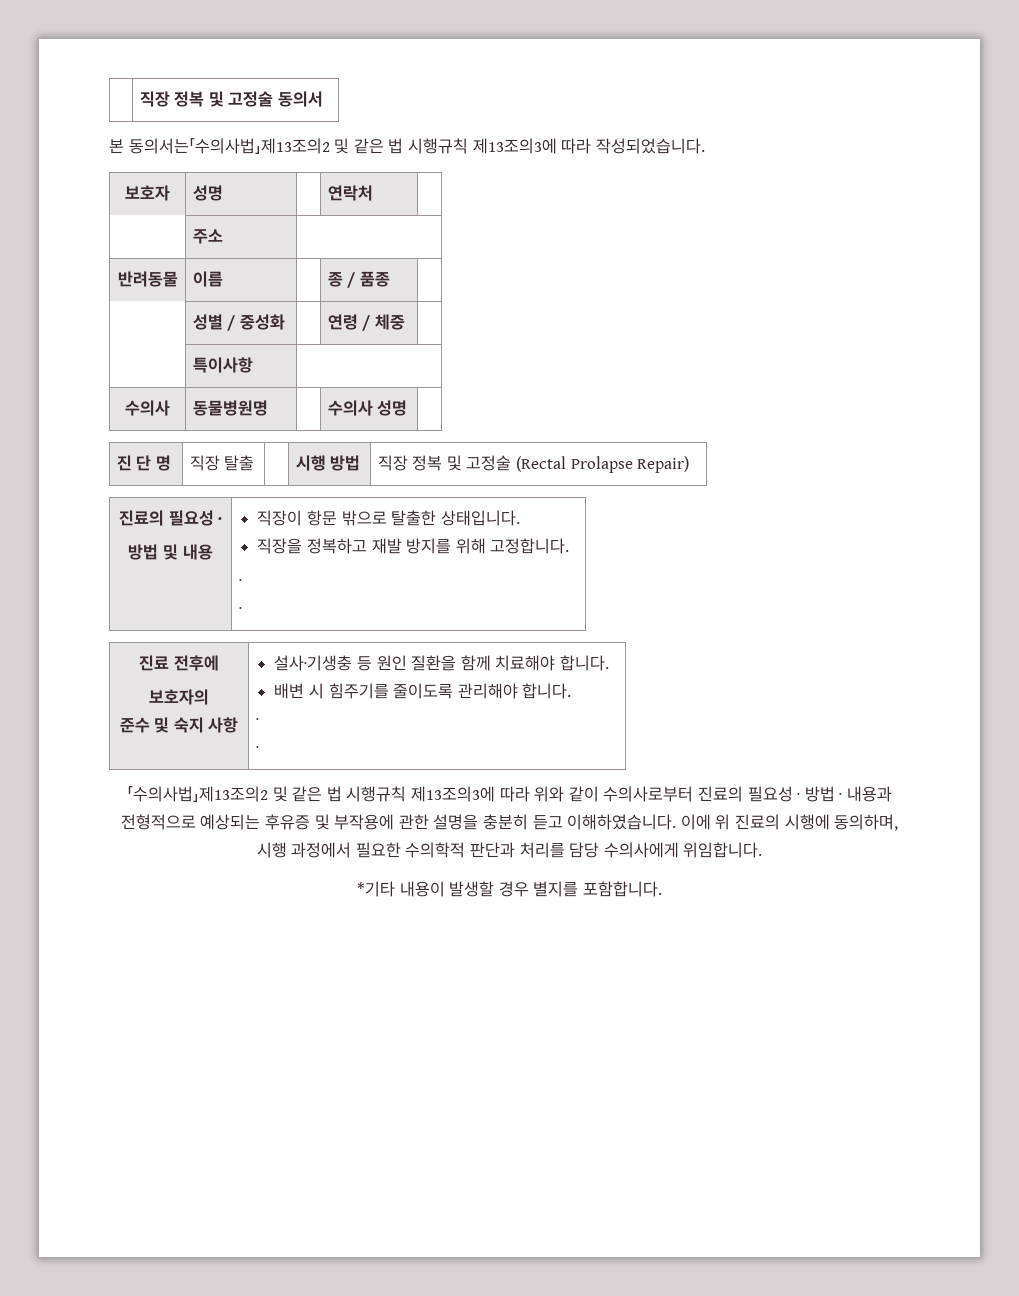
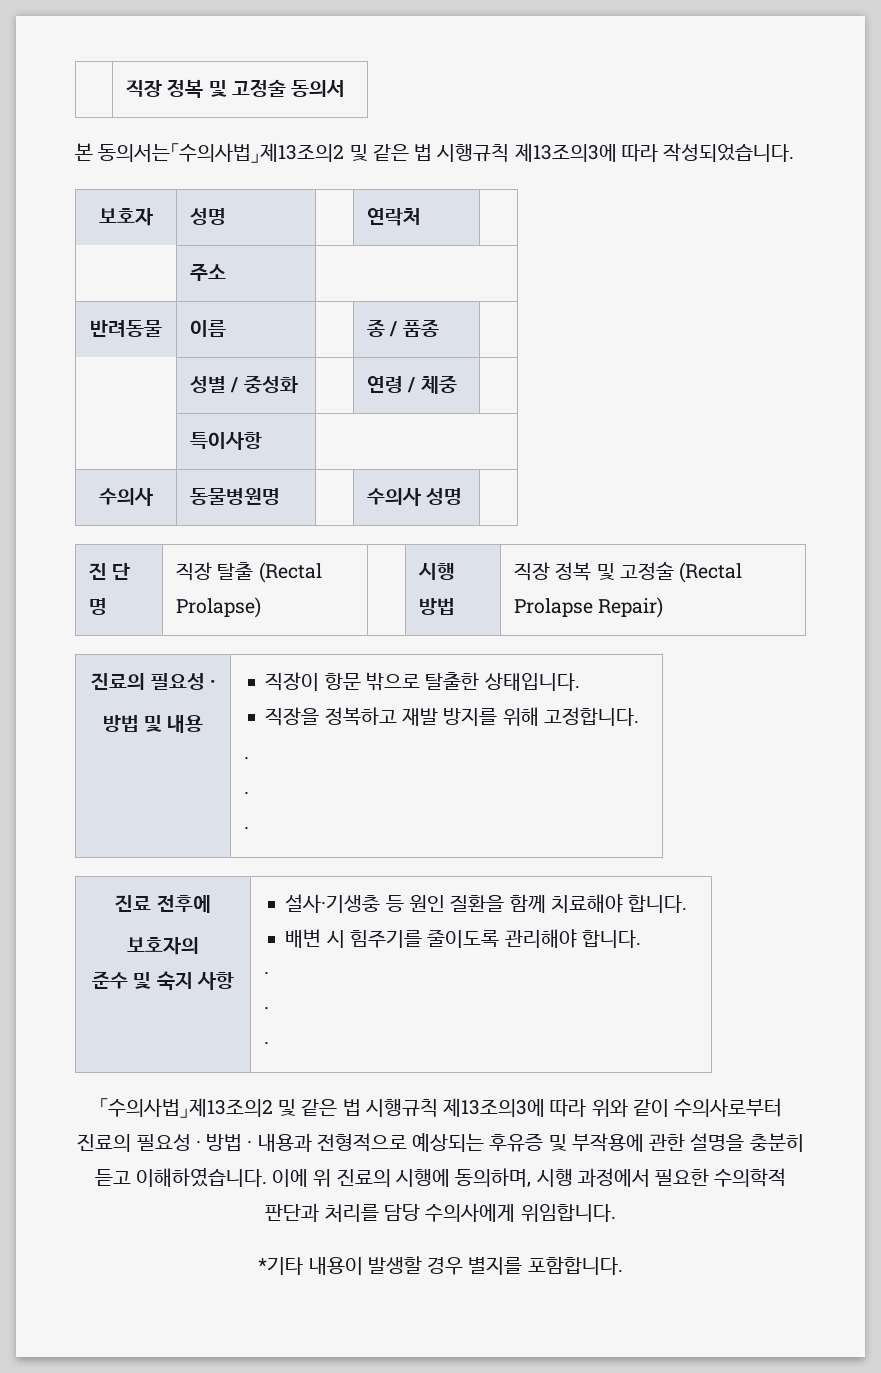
- 진 단 명 | 직장 탈출 | | 시행 방법 | 직장 정복 및 고정술 (Rectal Prolapse Repair)
+ 진 단 명 | 직장 탈출 (Rectal Prolapse) | | 시행 방법 | 직장 정복 및 고정술 (Rectal Prolapse Repair)
  진료의 필요성 ·
  방법 및 내용 | 직장이 항문 밖으로 탈출한 상태입니다.
  직장을 정복하고 재발 방지를 위해 고정합니다.
+ ·
  진료 전후에
  보호자의
  준수 및 숙지 사항 | 설사·기생충 등 원인 질환을 함께 치료해야 합니다.
  배변 시 힘주기를 줄이도록 관리해야 합니다.
+ ·

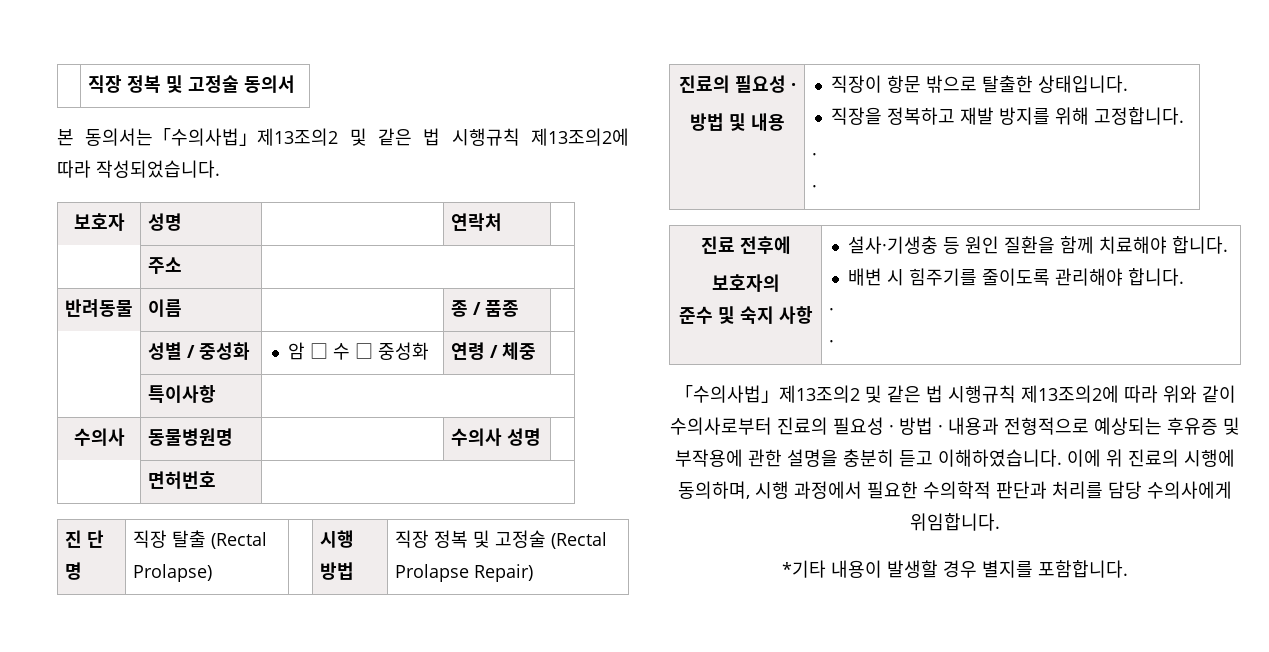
- 본 동의서는「수의사법」제13조의2 및 같은 법 시행규칙 제13조의3에 따라 작성되었습니다.
+ 본 동의서는「수의사법」제13조의2 및 같은 법 시행규칙 제13조의2에 따라 작성되었습니다.
- | 성별 / 중성화 | | 연령 / 체중 |
+ | 성별 / 중성화 | 암 □ 수 □ 중성화 | 연령 / 체중 |
+ | 면허번호 |
  진 단 명 | 직장 탈출 (Rectal Prolapse) | | 시행 방법 | 직장 정복 및 고정술 (Rectal Prolapse Repair)
  진료의 필요성 ·
  방법 및 내용 | 직장이 항문 밖으로 탈출한 상태입니다.
  직장을 정복하고 재발 방지를 위해 고정합니다.
- ·
  진료 전후에
  보호자의
  준수 및 숙지 사항 | 설사·기생충 등 원인 질환을 함께 치료해야 합니다.
  배변 시 힘주기를 줄이도록 관리해야 합니다.
  ·
  ·
- ·
- 「수의사법」제13조의2 및 같은 법 시행규칙 제13조의3에 따라 위와 같이 수의사로부터 진료의 필요성 · 방법 · 내용과 전형적으로 예상되는 후유증 및 부작용에 관한 설명을 충분히 듣고 이해하였습니다.
+ 「수의사법」제13조의2 및 같은 법 시행규칙 제13조의2에 따라 위와 같이 수의사로부터 진료의 필요성 · 방법 · 내용과 전형적으로 예상되는 후유증 및 부작용에 관한 설명을 충분히 듣고 이해하였습니다.

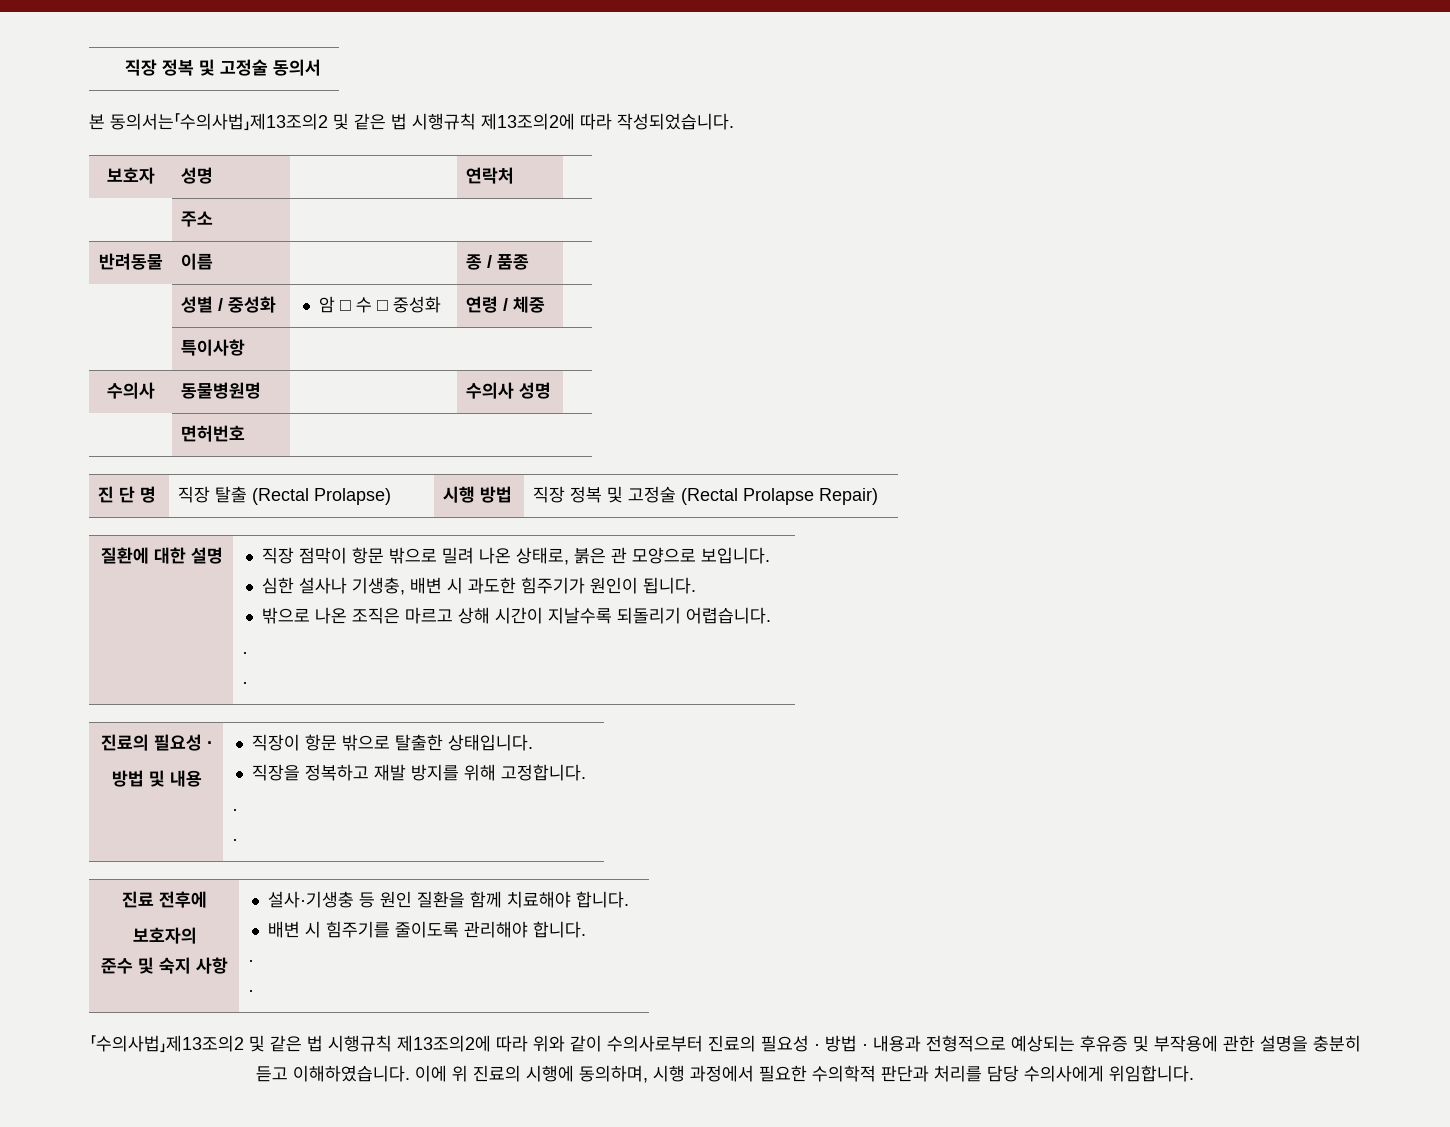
+ 질환에 대한 설명 | 직장 점막이 항문 밖으로 밀려 나온 상태로, 붉은 관 모양으로 보입니다.
+ 심한 설사나 기생충, 배변 시 과도한 힘주기가 원인이 됩니다.
+ 밖으로 나온 조직은 마르고 상해 시간이 지날수록 되돌리기 어렵습니다.
+ ·
+ ·
- *기타 내용이 발생할 경우 별지를 포함합니다.

